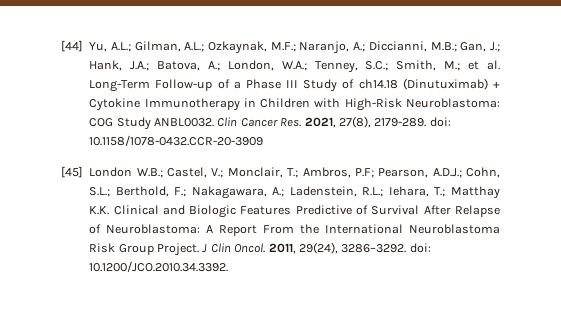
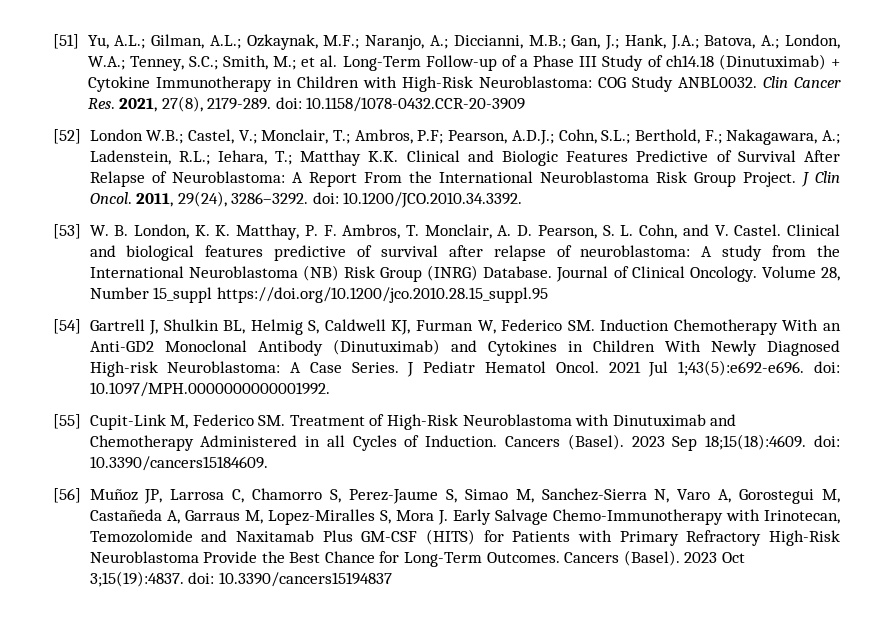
- [44] Yu, A.L.; Gilman, A.L.; Ozkaynak, M.F.; Naranjo, A.; Diccianni, M.B.; Gan, J.; Hank, J.A.; Batova, A.; London, W.A.; Tenney, S.C.; Smith, M.; et al. Long-Term Follow-up of a Phase III Study of ch14.18 (Dinutuximab) + Cytokine Immunotherapy in Children with High-Risk Neuroblastoma: COG Study ANBL0032.
+ [51] Yu, A.L.; Gilman, A.L.; Ozkaynak, M.F.; Naranjo, A.; Diccianni, M.B.; Gan, J.; Hank, J.A.; Batova, A.; London, W.A.; Tenney, S.C.; Smith, M.; et al. Long-Term Follow-up of a Phase III Study of ch14.18 (Dinutuximab) + Cytokine Immunotherapy in Children with High-Risk Neuroblastoma: COG Study ANBL0032.
- [45] London W.B.; Castel, V.; Monclair, T.; Ambros, P.F; Pearson, A.D.J.; Cohn, S.L.; Berthold, F.; Nakagawara, A.; Ladenstein, R.L.; Iehara, T.; Matthay K.K. Clinical and Biologic Features Predictive of Survival After Relapse of Neuroblastoma: A Report From the International Neuroblastoma Risk Group Project.
+ [52] London W.B.; Castel, V.; Monclair, T.; Ambros, P.F; Pearson, A.D.J.; Cohn, S.L.; Berthold, F.; Nakagawara, A.; Ladenstein, R.L.; Iehara, T.; Matthay K.K. Clinical and Biologic Features Predictive of Survival After Relapse of Neuroblastoma: A Report From the International Neuroblastoma Risk Group Project.
+ [53] W. B. London, K. K. Matthay, P. F. Ambros, T. Monclair, A. D. Pearson, S. L. Cohn, and V. Castel. Clinical and biological features predictive of survival after relapse of neuroblastoma: A study from the International Neuroblastoma (NB) Risk Group (INRG) Database. Journal of Clinical Oncology. Volume 28, Number 15_suppl https://doi.org/10.1200/jco.2010.28.15_suppl.95
+ [54] Gartrell J, Shulkin BL, Helmig S, Caldwell KJ, Furman W, Federico SM. Induction Chemotherapy With an Anti-GD2 Monoclonal Antibody (Dinutuximab) and Cytokines in Children With Newly Diagnosed High-risk Neuroblastoma: A Case Series. J Pediatr Hematol Oncol. 2021 Jul 1;43(5):e692-e696. doi: 10.1097/MPH.0000000000001992.
+ [55] Cupit-Link M, Federico SM. Treatment of High-Risk Neuroblastoma with Dinutuximab and Chemotherapy Administered in all Cycles of Induction. Cancers (Basel). 2023 Sep 18;15(18):4609. doi: 10.3390/cancers15184609.
+ [56] Muñoz JP, Larrosa C, Chamorro S, Perez-Jaume S, Simao M, Sanchez-Sierra N, Varo A, Gorostegui M, Castañeda A, Garraus M, Lopez-Miralles S, Mora J. Early Salvage Chemo-Immunotherapy with Irinotecan, Temozolomide and Naxitamab Plus GM-CSF (HITS) for Patients with Primary Refractory High-Risk Neuroblastoma Provide the Best Chance for Long-Term Outcomes. Cancers (Basel). 2023 Oct 3;15(19):4837. doi: 10.3390/cancers15194837

